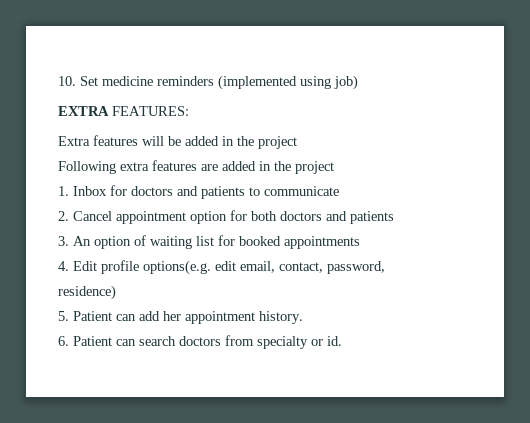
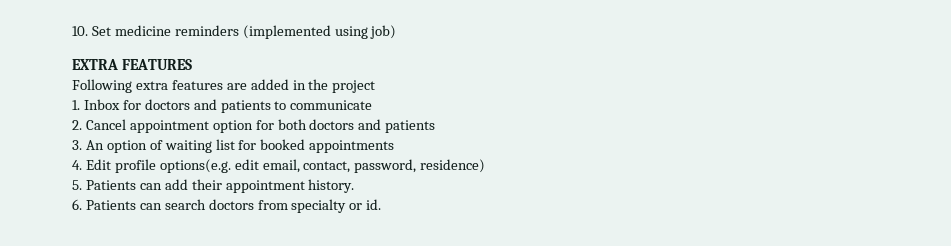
- EXTRA FEATURES:
- Extra features will be added in the project
+ EXTRA FEATURES
- 5. Patient can add her appointment history.
+ 5. Patients can add their appointment history.
- 6. Patient can search doctors from specialty or id.
+ 6. Patients can search doctors from specialty or id.

